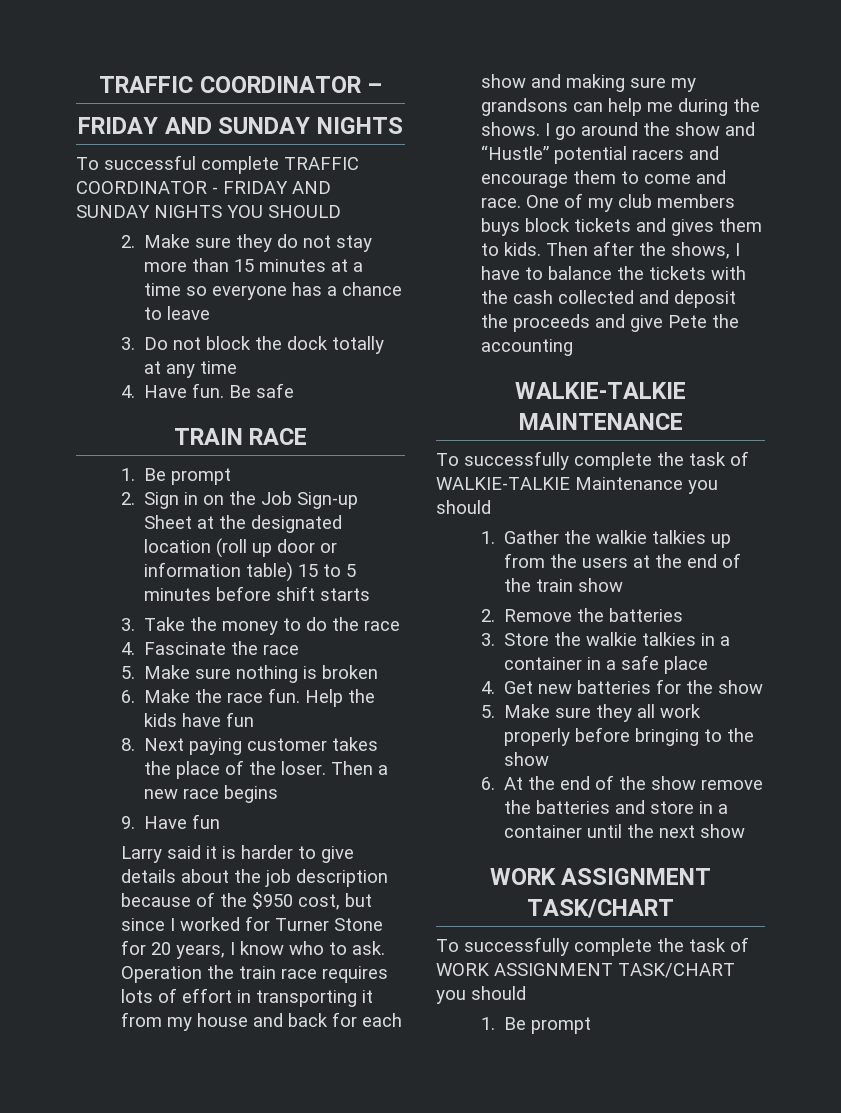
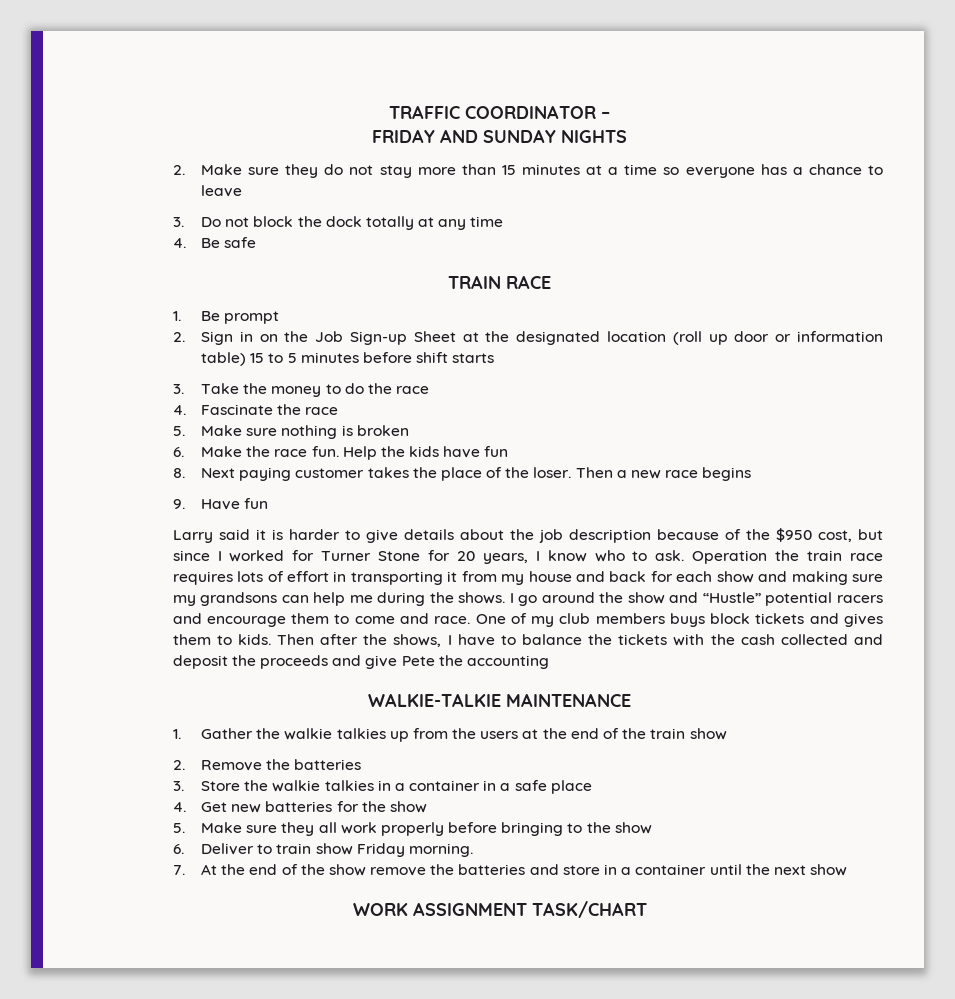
- To successful complete TRAFFIC COORDINATOR - FRIDAY AND SUNDAY NIGHTS YOU SHOULD
- 4. Have fun. Be safe
+ 4. Be safe
- To successfully complete the task of WALKIE-TALKIE Maintenance you should
- 6. At the end of the show remove the batteries and store in a container until the next show
+ 6. Deliver to train show Friday morning.
+ 7. At the end of the show remove the batteries and store in a container until the next show
- To successfully complete the task of WORK ASSIGNMENT TASK/CHART you should
- 1. Be prompt

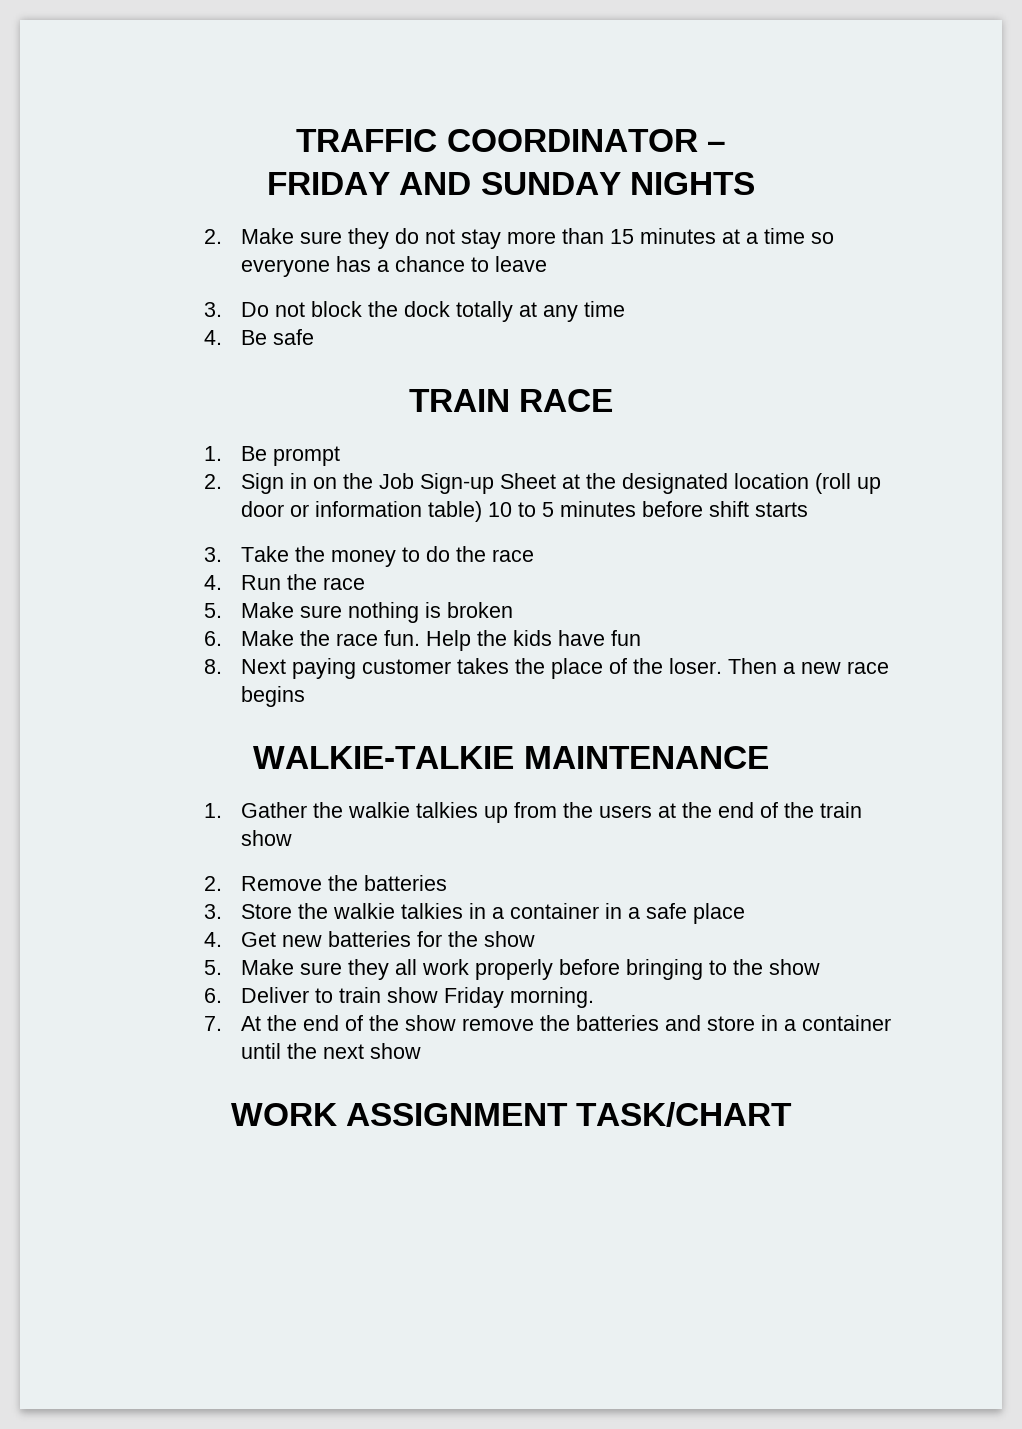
- 2. Sign in on the Job Sign-up Sheet at the designated location (roll up door or information table) 15 to 5 minutes before shift starts
+ 2. Sign in on the Job Sign-up Sheet at the designated location (roll up door or information table) 10 to 5 minutes before shift starts
- 4. Fascinate the race
+ 4. Run the race
- 9. Have fun
- Larry said it is harder to give details about the job description because of the $950 cost, but since I worked for Turner Stone for 20 years, I know who to ask. Operation the train race requires lots of effort in transporting it from my house and back for each show and making sure my grandsons can help me during the shows. I go around the show and “Hustle” potential racers and encourage them to come and race. One of my club members buys block tickets and gives them to kids. Then after the shows, I have to balance the tickets with the cash collected and deposit the proceeds and give Pete the accounting

